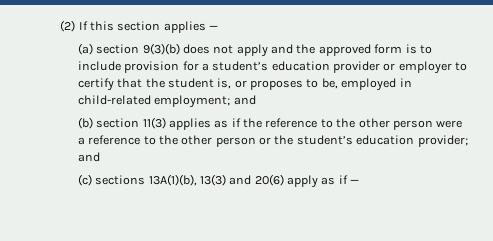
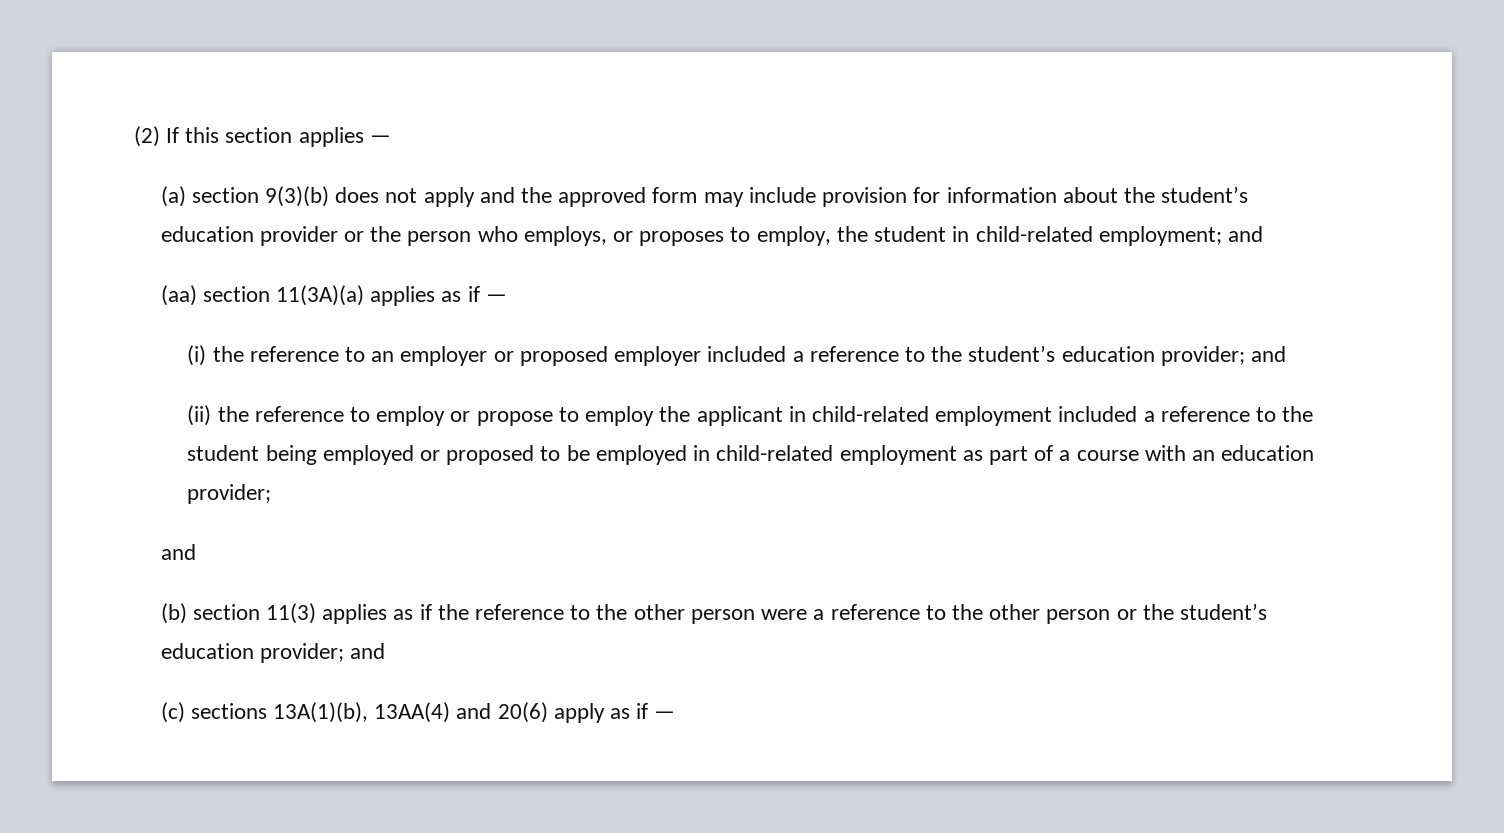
- (a) section 9(3)(b) does not apply and the approved form is to include provision for a student’s education provider or employer to certify that the student is, or proposes to be, employed in child-related employment; and
+ (a) section 9(3)(b) does not apply and the approved form may include provision for information about the student’s education provider or the person who employs, or proposes to employ, the student in child-related employment; and
+ (aa) section 11(3A)(a) applies as if —
+ (i) the reference to an employer or proposed employer included a reference to the student’s education provider; and
+ (ii) the reference to employ or propose to employ the applicant in child-related employment included a reference to the student being employed or proposed to be employed in child-related employment as part of a course with an education provider;
+ and
- (c) sections 13A(1)(b), 13(3) and 20(6) apply as if —
+ (c) sections 13A(1)(b), 13AA(4) and 20(6) apply as if —

